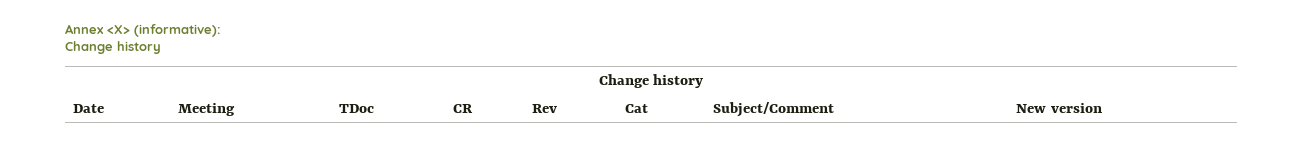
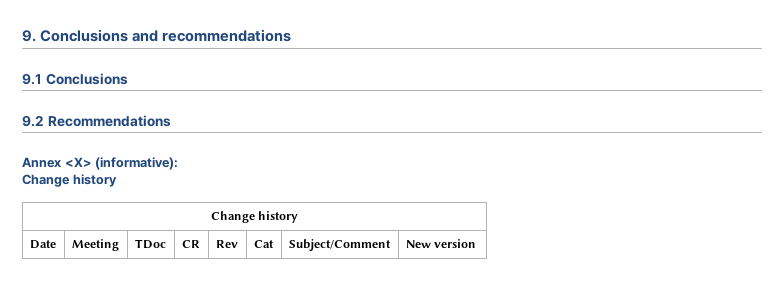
+ 9. Conclusions and recommendations
+ 9.1 Conclusions
+ 9.2 Recommendations

